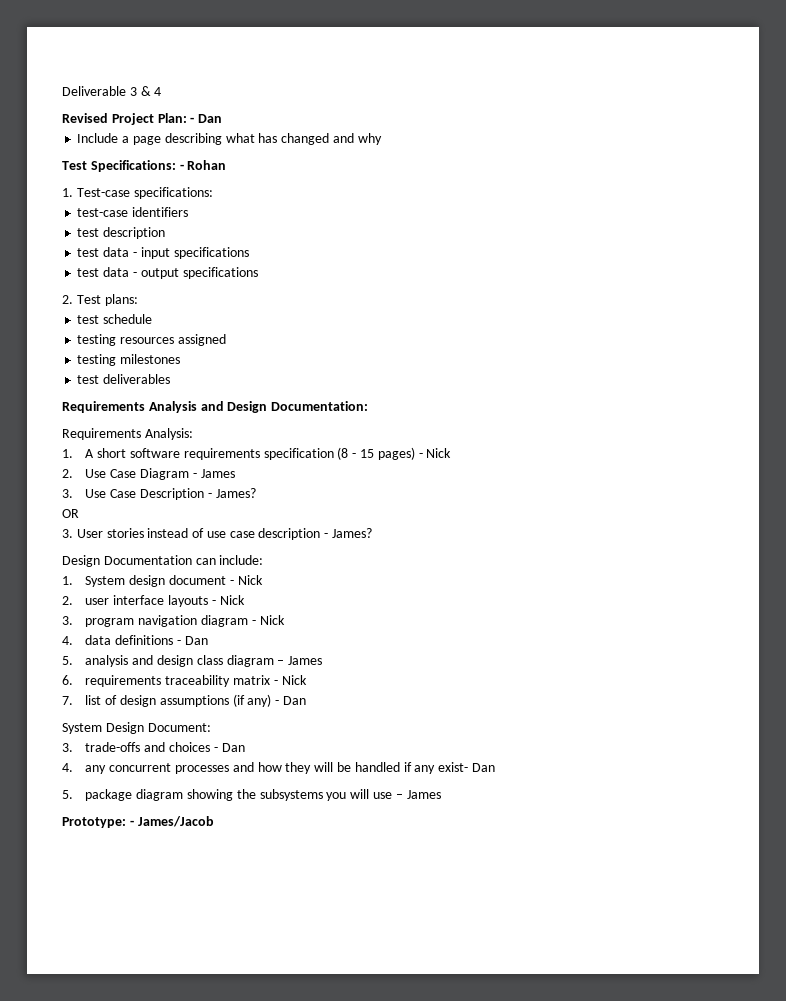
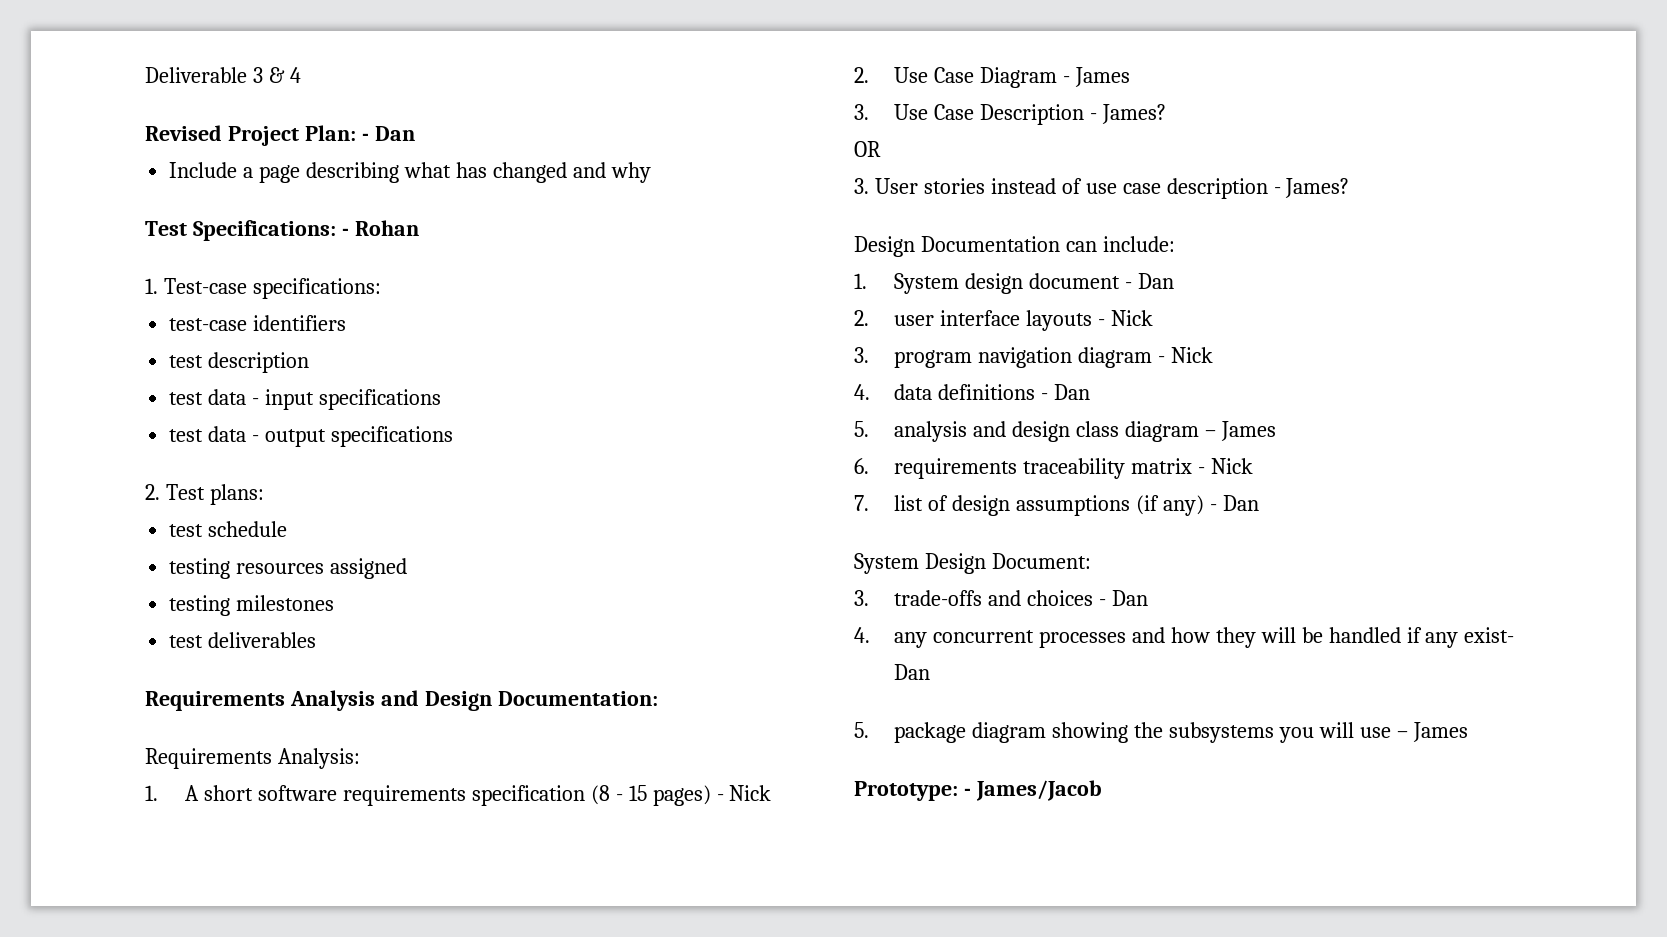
- 1. System design document - Nick
+ 1. System design document - Dan

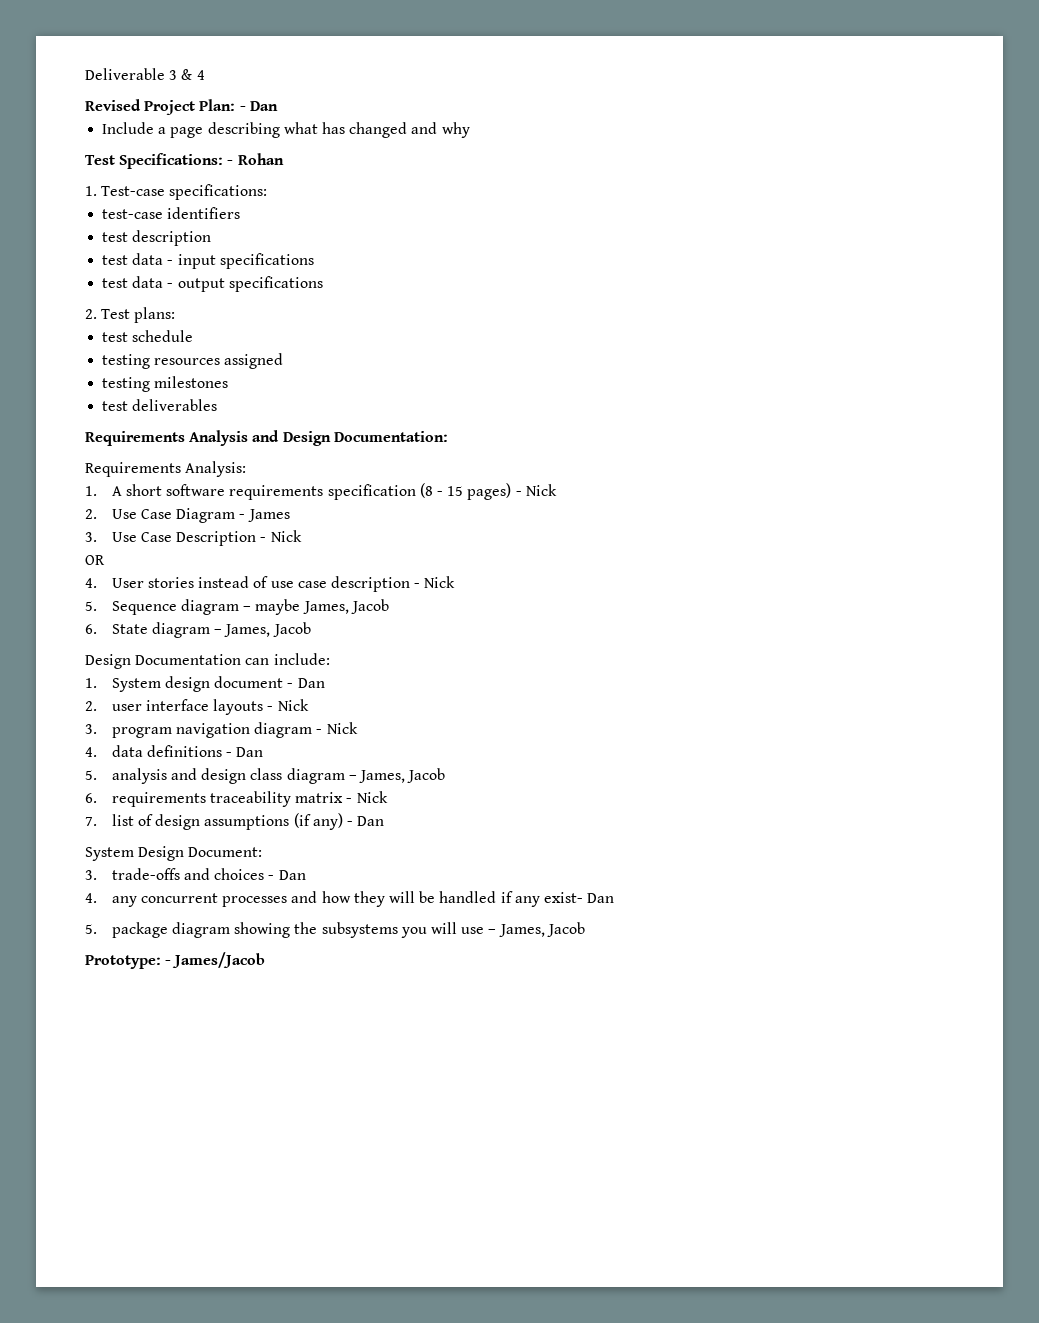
- 3. Use Case Description - James?
+ 3. Use Case Description - Nick
- 3. User stories instead of use case description - James?
+ 4. User stories instead of use case description - Nick
+ 5. Sequence diagram – maybe James, Jacob
+ 6. State diagram – James, Jacob
- 5. analysis and design class diagram – James
+ 5. analysis and design class diagram – James, Jacob
- 5. package diagram showing the subsystems you will use – James
+ 5. package diagram showing the subsystems you will use – James, Jacob

